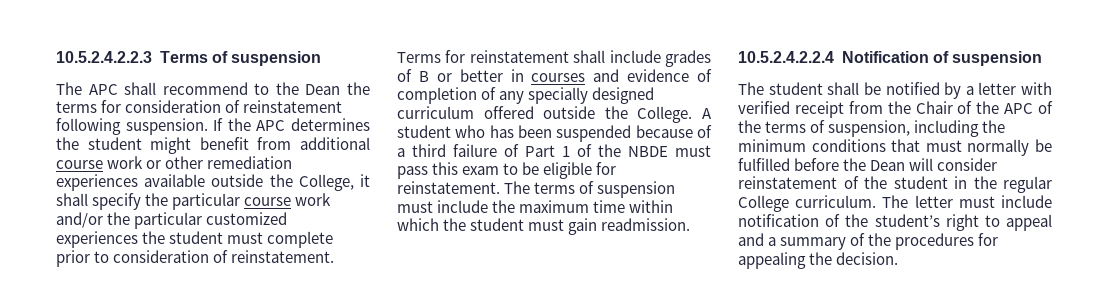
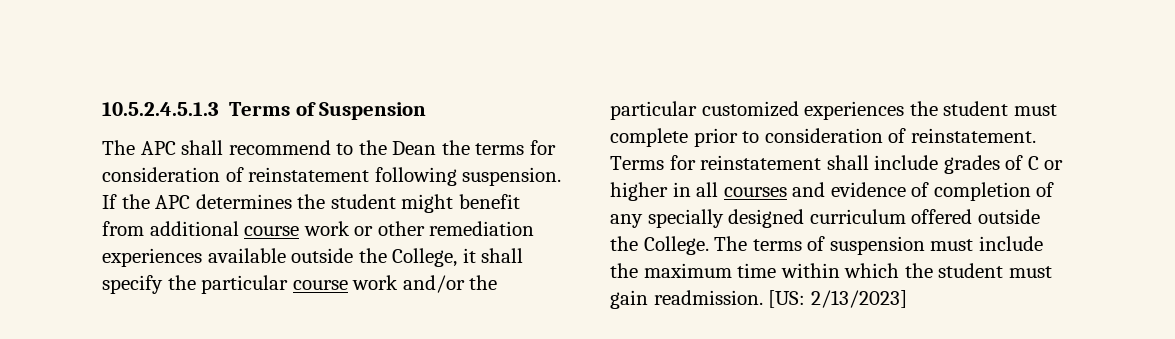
- 10.5.2.4.2.2.3 Terms of suspension
+ 10.5.2.4.5.1.3 Terms of Suspension
- Terms for reinstatement shall include grades of B or better in courses and evidence of completion of any specially designed curriculum offered outside the College.
+ Terms for reinstatement shall include grades of C or higher in all courses and evidence of completion of any specially designed curriculum offered outside the College.
- A student who has been suspended because of a third failure of Part 1 of the NBDE must pass this exam to be eligible for reinstatement.
- The terms of suspension must include the maximum time within which the student must gain readmission.
- 10.5.2.4.2.2.4 Notification of suspension
- The student shall be notified by a letter with verified receipt from the Chair of the APC of the terms of suspension, including the minimum conditions that must normally be fulfilled before the Dean will consider reinstatement of the student in the regular College curriculum. The letter must include notification of the student’s right to appeal and a summary of the procedures for appealing the decision.
+ The terms of suspension must include the maximum time within which the student must gain readmission. [US: 2/13/2023]

